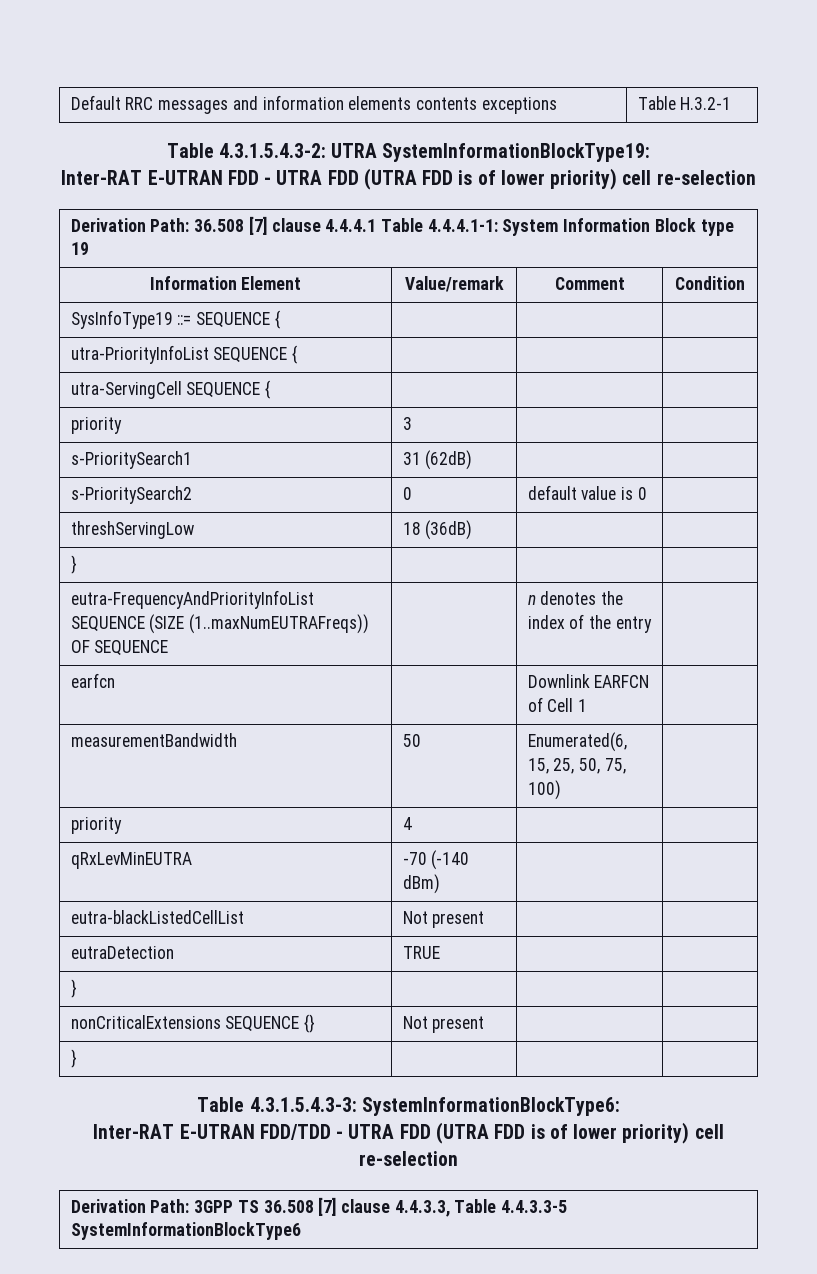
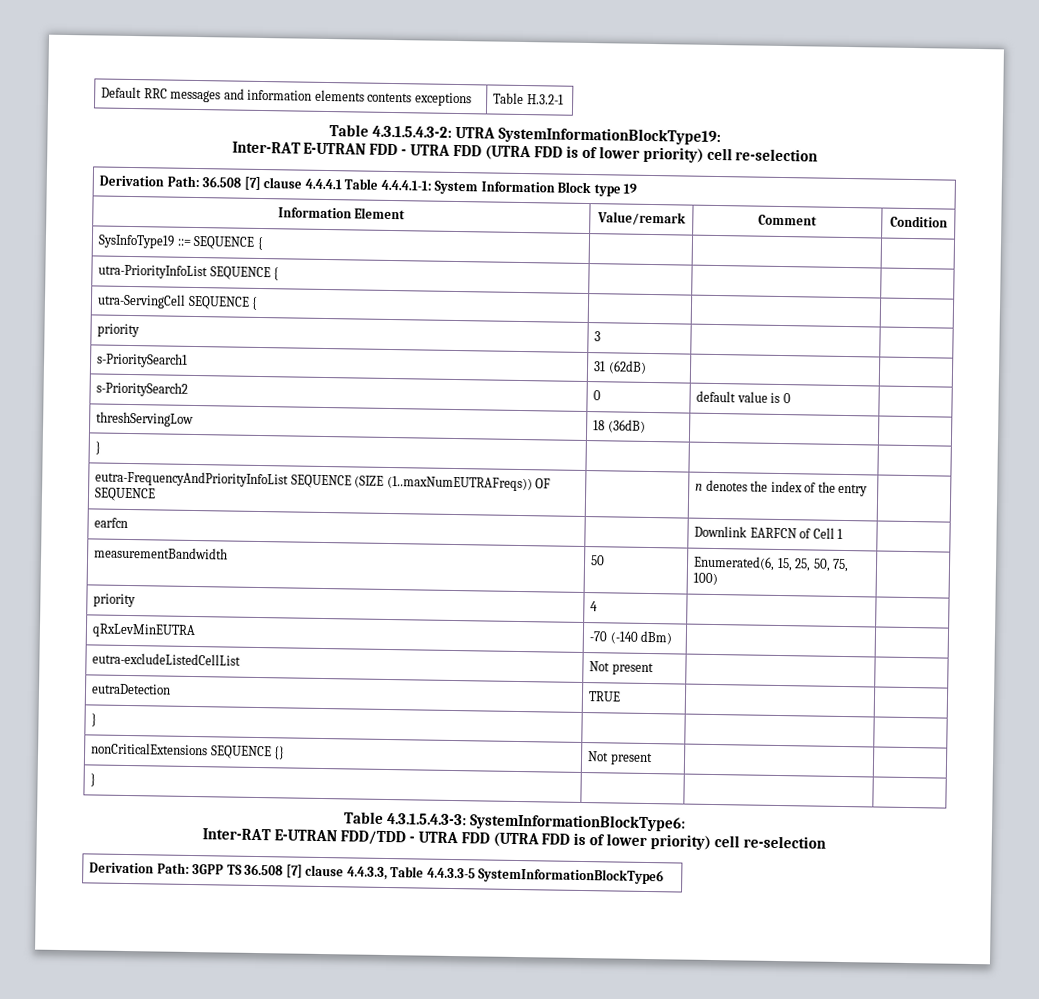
- eutra-blackListedCellList | Not present | |
+ eutra-excludeListedCellList | Not present | |

